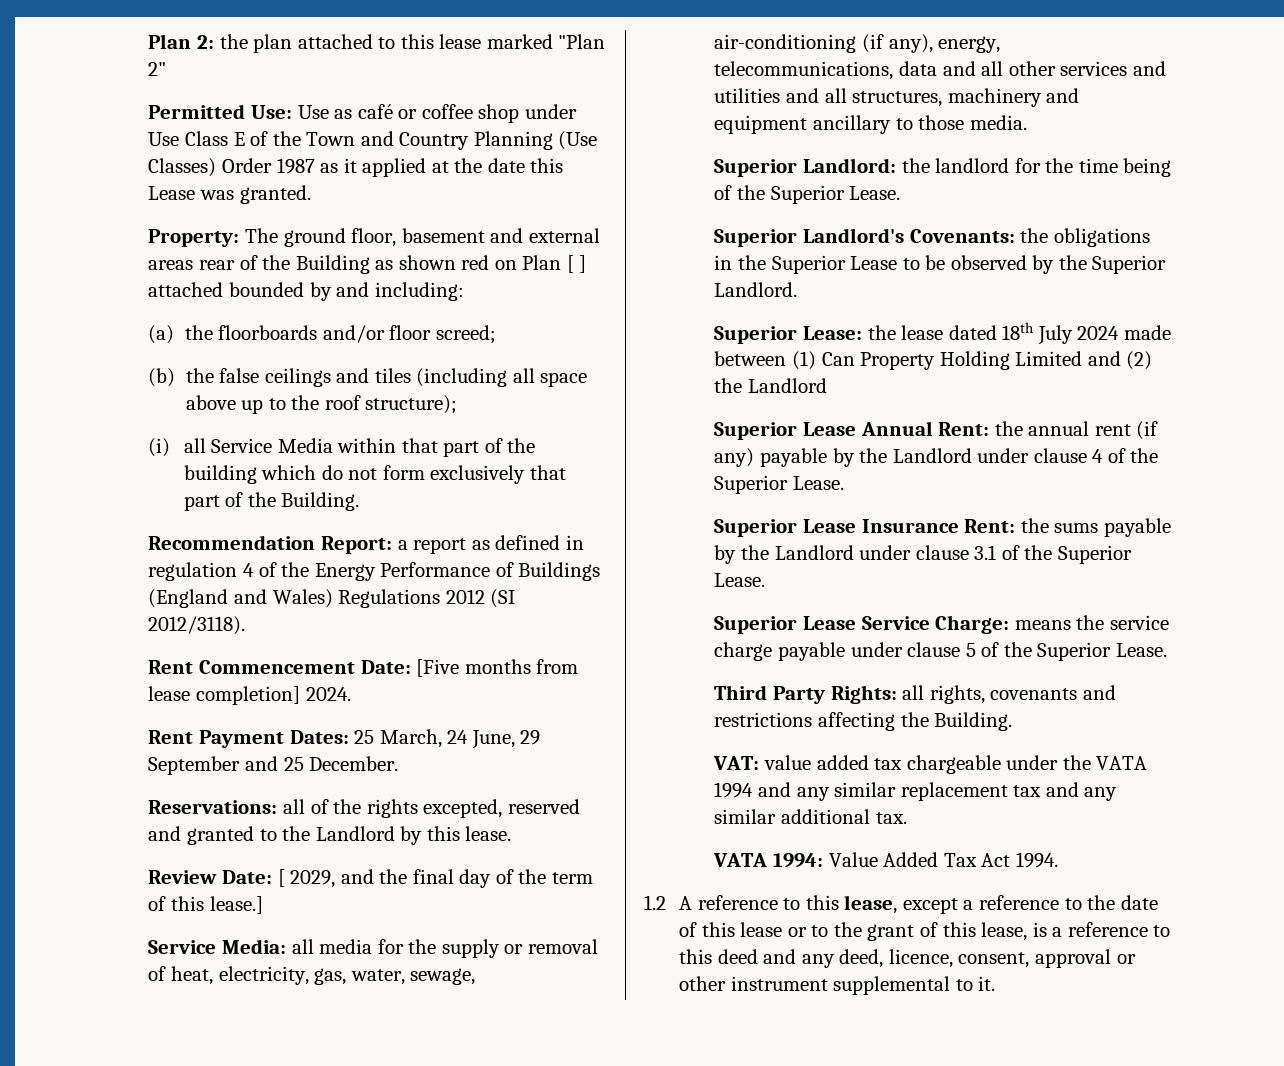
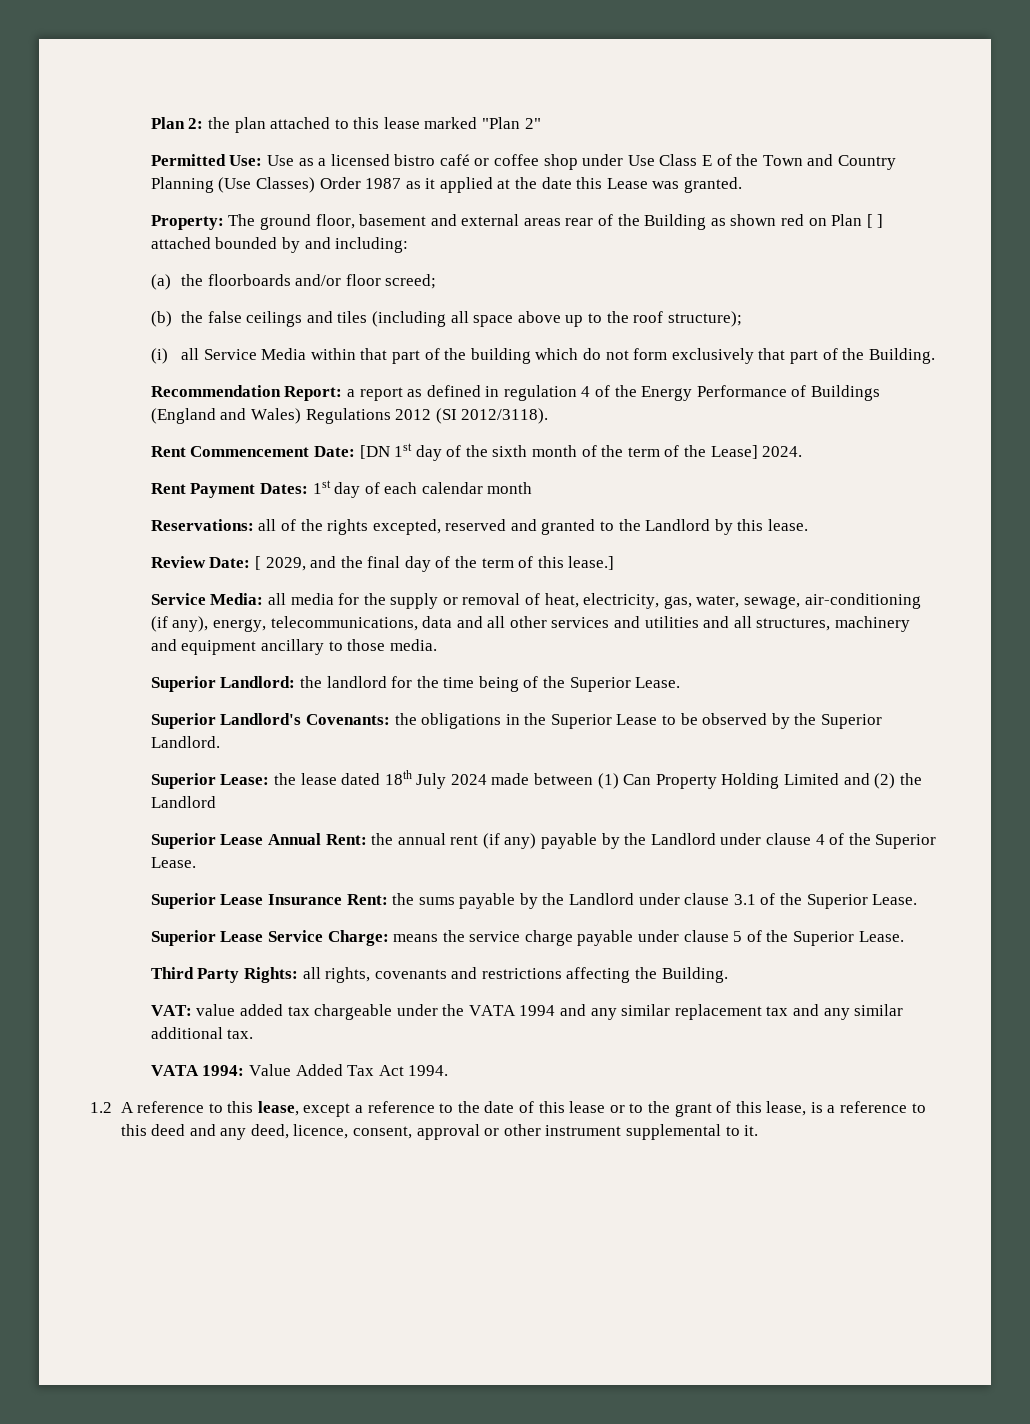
- Permitted Use: Use as café or coffee shop under Use Class E of the Town and Country Planning (Use Classes) Order 1987 as it applied at the date this Lease was granted.
+ Permitted Use: Use as a licensed bistro café or coffee shop under Use Class E of the Town and Country Planning (Use Classes) Order 1987 as it applied at the date this Lease was granted.
- Rent Commencement Date: [Five months from lease completion] 2024.
- Rent Payment Dates: 25 March, 24 June, 29 September and 25 December.
+ Rent Commencement Date: [DN 1st day of the sixth month of the term of the Lease] 2024.
+ Rent Payment Dates: 1st day of each calendar month

